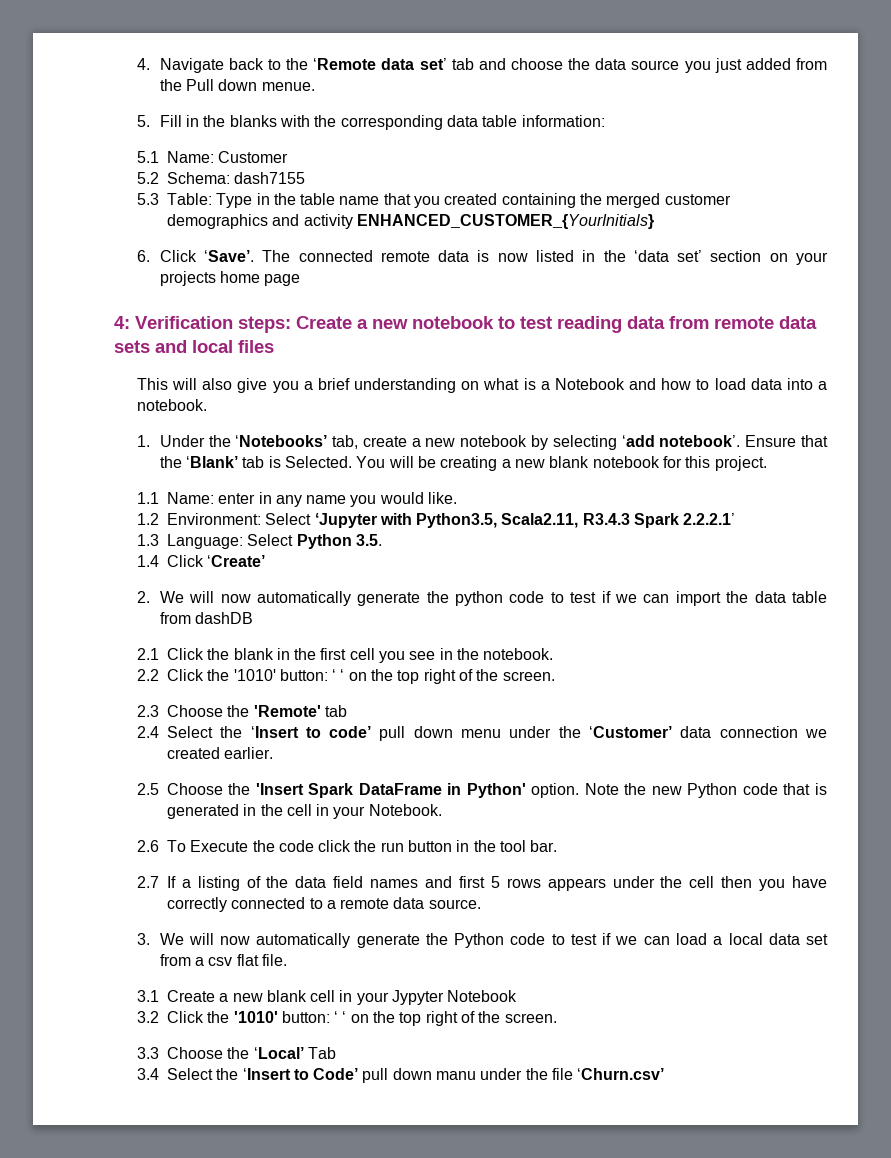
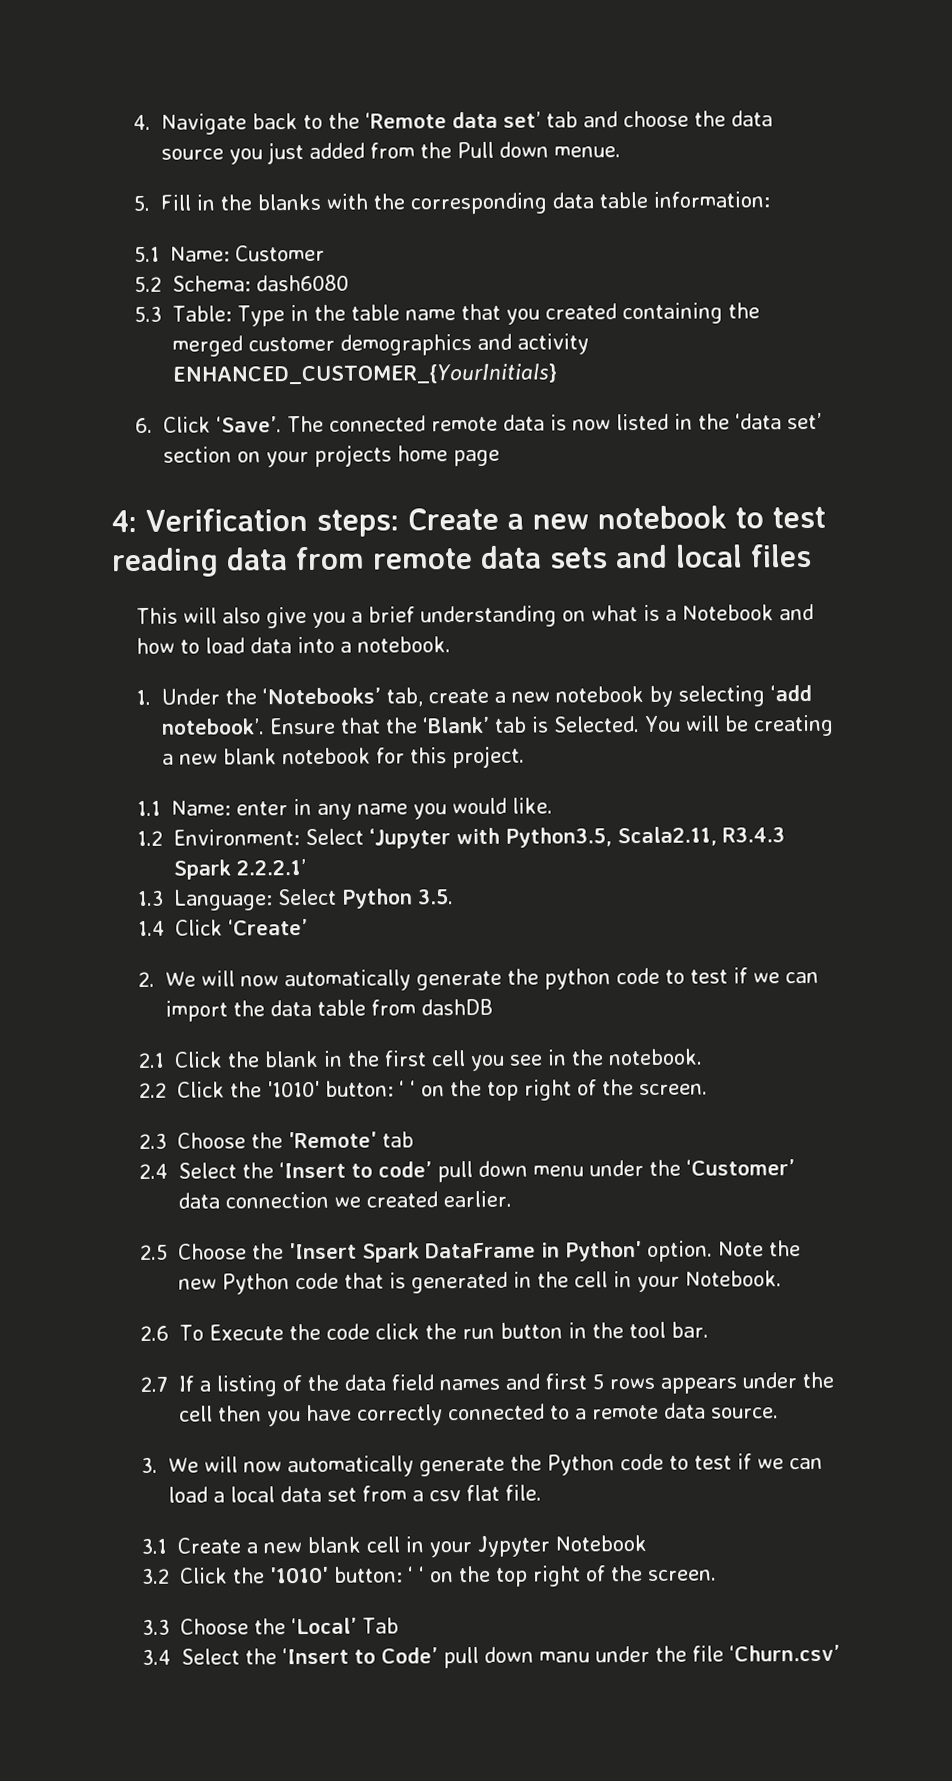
- 5.2 Schema: dash7155
+ 5.2 Schema: dash6080

